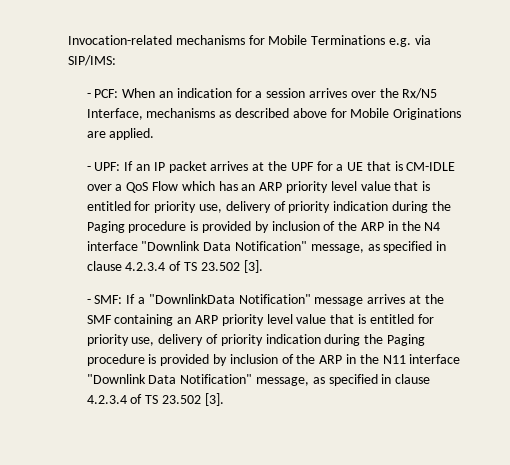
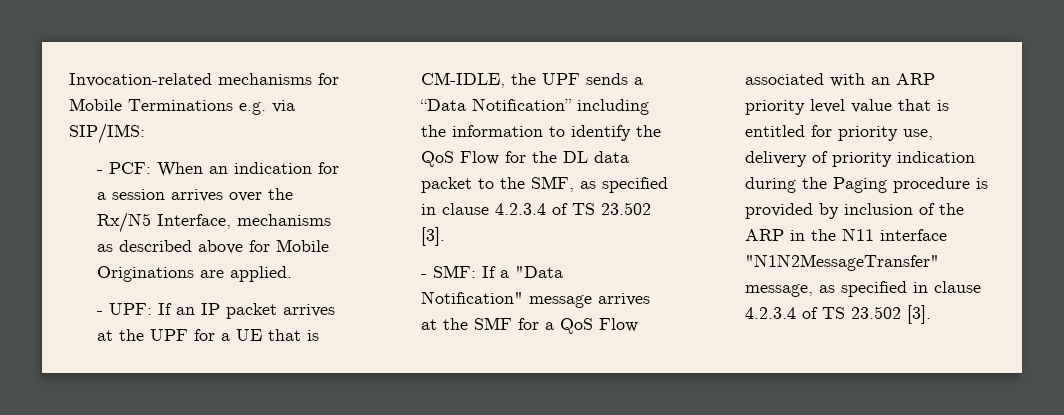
- - UPF: If an IP packet arrives at the UPF for a UE that is CM-IDLE over a QoS Flow which has an ARP priority level value that is entitled for priority use, delivery of priority indication during the Paging procedure is provided by inclusion of the ARP in the N4 interface "Downlink Data Notification" message, as specified in clause 4.2.3.4 of TS 23.502 [3].
+ - UPF: If an IP packet arrives at the UPF for a UE that is CM-IDLE, the UPF sends a “Data Notification” including the information to identify the QoS Flow for the DL data packet to the SMF, as specified in clause 4.2.3.4 of TS 23.502 [3].
- - SMF: If a "DownlinkData Notification" message arrives at the SMF containing an ARP priority level value that is entitled for priority use, delivery of priority indication during the Paging procedure is provided by inclusion of the ARP in the N11 interface "Downlink Data Notification" message, as specified in clause 4.2.3.4 of TS 23.502 [3].
+ - SMF: If a "Data Notification" message arrives at the SMF for a QoS Flow associated with an ARP priority level value that is entitled for priority use, delivery of priority indication during the Paging procedure is provided by inclusion of the ARP in the N11 interface "N1N2MessageTransfer" message, as specified in clause 4.2.3.4 of TS 23.502 [3].

